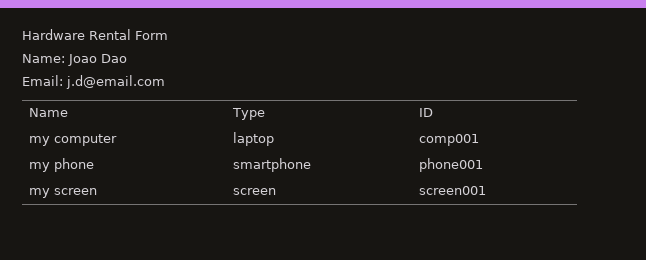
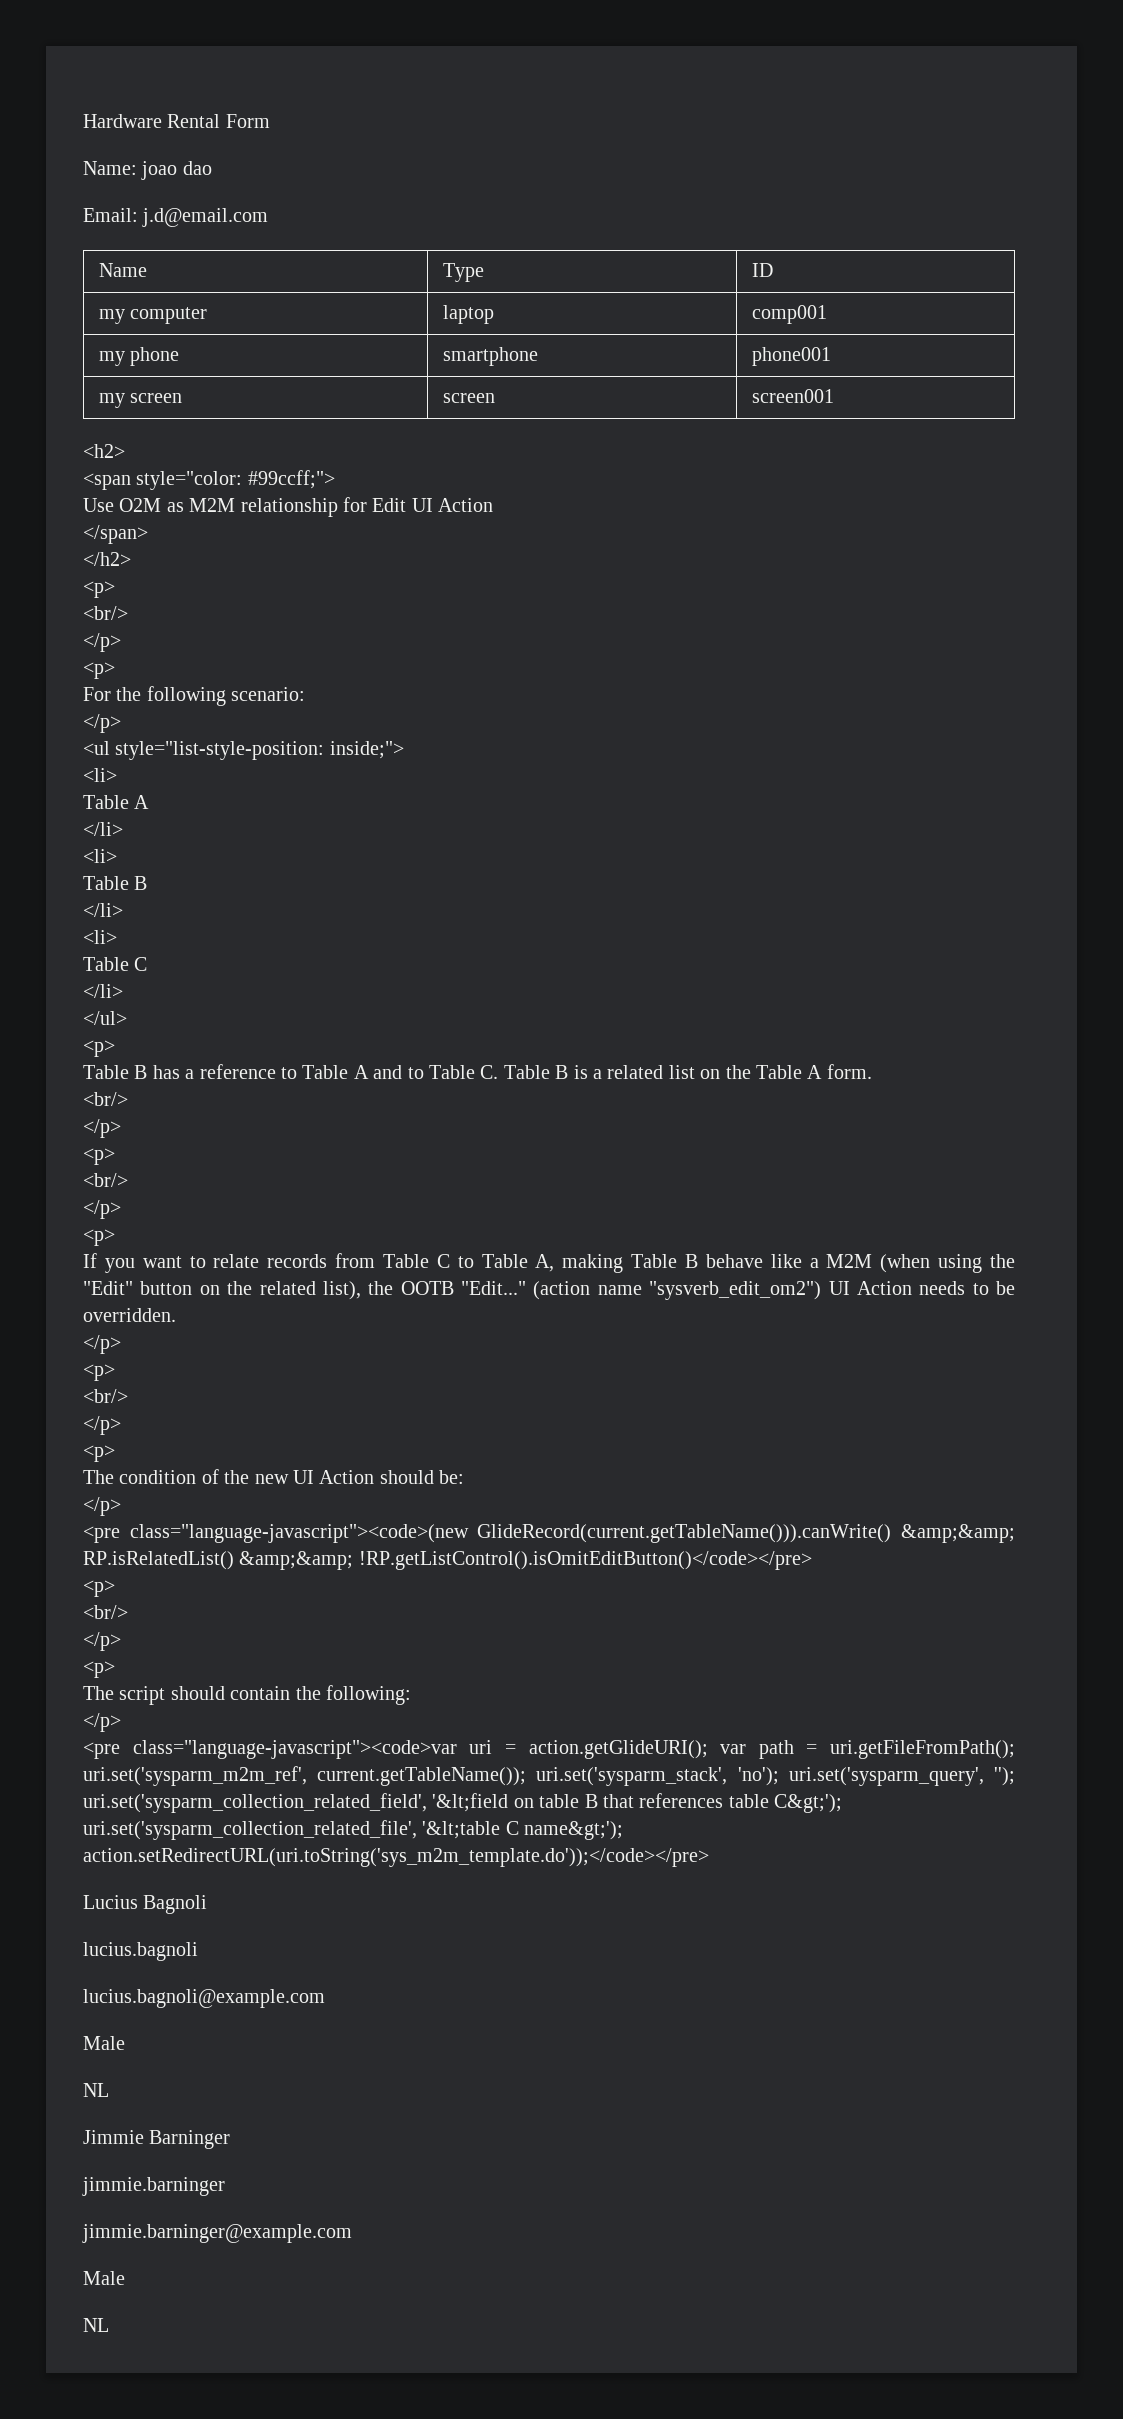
- Name: Joao Dao
+ Name: joao dao
+ <h2>
+ <span style="color: #99ccff;">
+ Use O2M as M2M relationship for Edit UI Action
+ </span>
+ </h2>
+ <p>
+ <br/>
+ </p>
+ <p>
+ For the following scenario:
+ </p>
+ <ul style="list-style-position: inside;">
+ <li>
+ Table A
+ </li>
+ <li>
+ Table B
+ </li>
+ <li>
+ Table C
+ </li>
+ </ul>
+ <p>
+ Table B has a reference to Table A and to Table C. Table B is a related list on the Table A form.
+ <br/>
+ </p>
+ <p>
+ <br/>
+ </p>
+ <p>
+ If you want to relate records from Table C to Table A, making Table B behave like a M2M (when using the "Edit" button on the related list), the OOTB "Edit..." (action name "sysverb_edit_om2") UI Action needs to be overridden.
+ </p>
+ <p>
+ <br/>
+ </p>
+ <p>
+ The condition of the new UI Action should be:
+ </p>
+ <pre class="language-javascript"><code>(new GlideRecord(current.getTableName())).canWrite() &amp;&amp; RP.isRelatedList() &amp;&amp; !RP.getListControl().isOmitEditButton()</code></pre>
+ <p>
+ <br/>
+ </p>
+ <p>
+ The script should contain the following:
+ </p>
+ <pre class="language-javascript"><code>var uri = action.getGlideURI(); var path = uri.getFileFromPath(); uri.set('sysparm_m2m_ref', current.getTableName()); uri.set('sysparm_stack', 'no'); uri.set('sysparm_query', ''); uri.set('sysparm_collection_related_field', '&lt;field on table B that references table C&gt;'); uri.set('sysparm_collection_related_file', '&lt;table C name&gt;'); action.setRedirectURL(uri.toString('sys_m2m_template.do'));</code></pre>
+ Lucius Bagnoli
+ lucius.bagnoli
+ lucius.bagnoli@example.com
+ Male
+ NL
+ Jimmie Barninger
+ jimmie.barninger
+ jimmie.barninger@example.com
+ Male
+ NL

